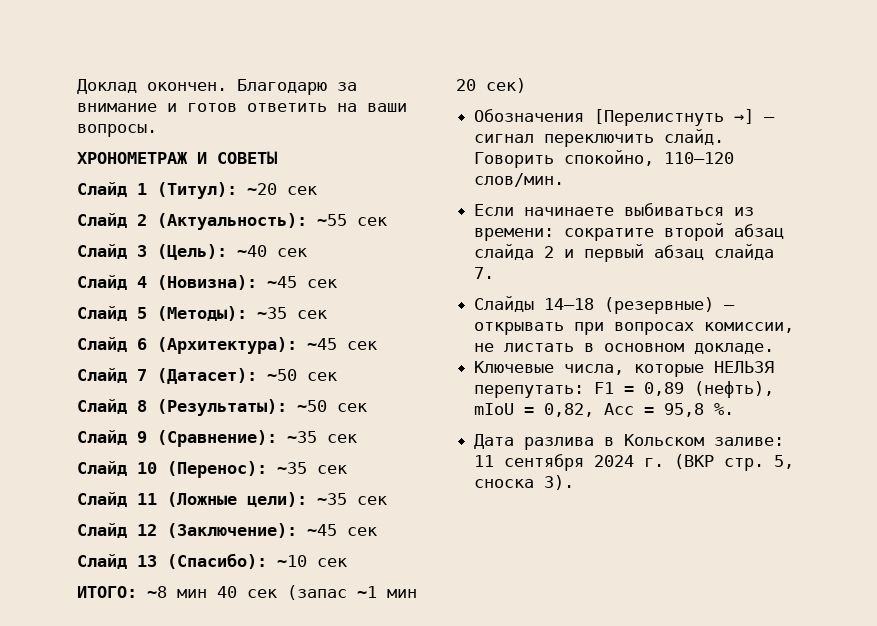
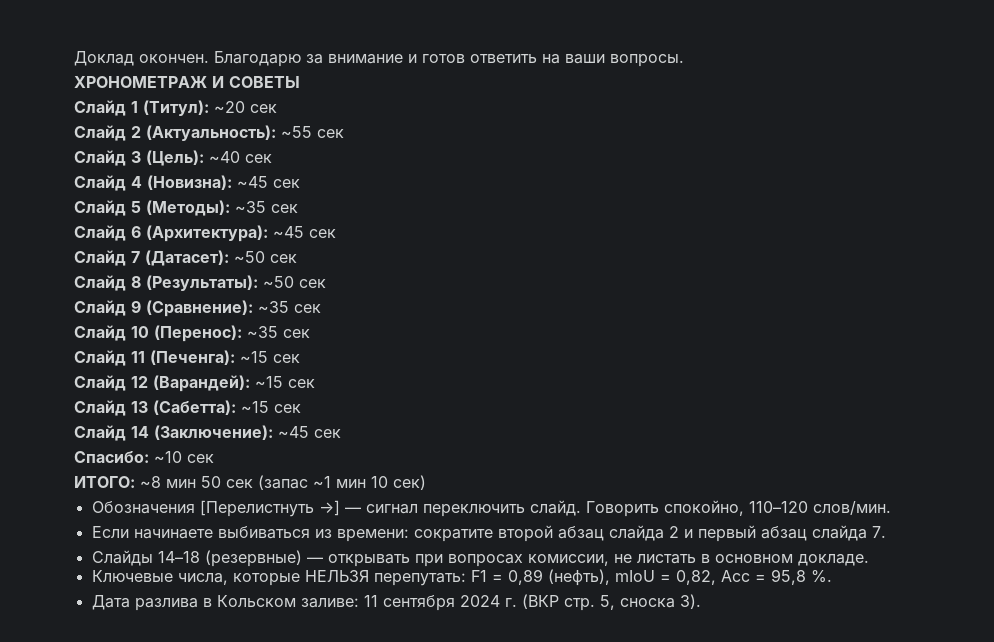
- Слайд 11 (Ложные цели): ~35 сек
+ Слайд 11 (Печенга): ~15 сек
- Слайд 12 (Заключение): ~45 сек
+ Слайд 12 (Варандей): ~15 сек
+ Слайд 13 (Сабетта): ~15 сек
+ Слайд 14 (Заключение): ~45 сек
- Слайд 13 (Спасибо): ~10 сек
+ Спасибо: ~10 сек
- ИТОГО: ~8 мин 40 сек (запас ~1 мин 20 сек)
+ ИТОГО: ~8 мин 50 сек (запас ~1 мин 10 сек)

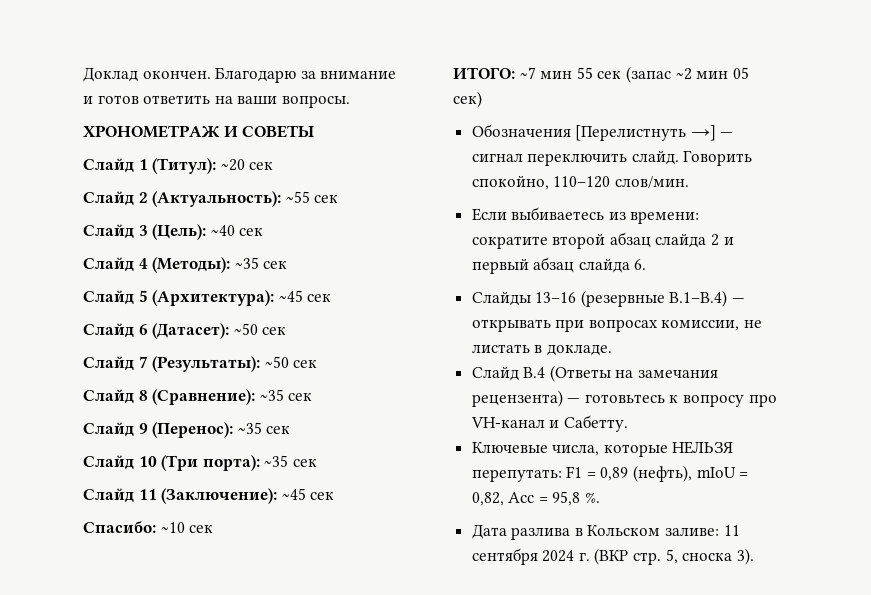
- Слайд 4 (Новизна): ~45 сек
- Слайд 5 (Методы): ~35 сек
+ Слайд 4 (Методы): ~35 сек
- Слайд 6 (Архитектура): ~45 сек
+ Слайд 5 (Архитектура): ~45 сек
- Слайд 7 (Датасет): ~50 сек
+ Слайд 6 (Датасет): ~50 сек
- Слайд 8 (Результаты): ~50 сек
+ Слайд 7 (Результаты): ~50 сек
- Слайд 9 (Сравнение): ~35 сек
+ Слайд 8 (Сравнение): ~35 сек
- Слайд 10 (Перенос): ~35 сек
+ Слайд 9 (Перенос): ~35 сек
- Слайд 11 (Печенга): ~15 сек
- Слайд 12 (Варандей): ~15 сек
- Слайд 13 (Сабетта): ~15 сек
- Слайд 14 (Заключение): ~45 сек
+ Слайд 10 (Три порта): ~35 сек
+ Слайд 11 (Заключение): ~45 сек
- ИТОГО: ~8 мин 50 сек (запас ~1 мин 10 сек)
+ ИТОГО: ~7 мин 55 сек (запас ~2 мин 05 сек)
- Если начинаете выбиваться из времени: сократите второй абзац слайда 2 и первый абзац слайда 7.
+ Если выбиваетесь из времени: сократите второй абзац слайда 2 и первый абзац слайда 6.
- Слайды 14–18 (резервные) — открывать при вопросах комиссии, не листать в основном докладе.
+ Слайды 13–16 (резервные В.1–В.4) — открывать при вопросах комиссии, не листать в докладе.
+ Слайд В.4 (Ответы на замечания рецензента) — готовьтесь к вопросу про VH-канал и Сабетту.

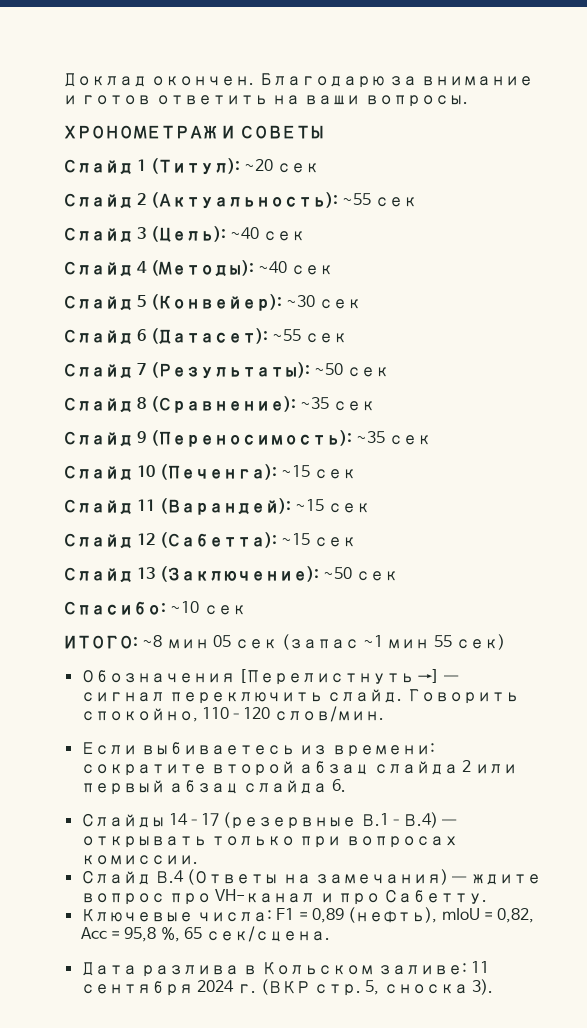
- Слайд 4 (Методы): ~35 сек
+ Слайд 4 (Методы): ~40 сек
- Слайд 5 (Архитектура): ~45 сек
+ Слайд 5 (Конвейер): ~30 сек
- Слайд 6 (Датасет): ~50 сек
+ Слайд 6 (Датасет): ~55 сек
- Слайд 9 (Перенос): ~35 сек
+ Слайд 9 (Переносимость): ~35 сек
- Слайд 10 (Три порта): ~35 сек
+ Слайд 10 (Печенга): ~15 сек
- Слайд 11 (Заключение): ~45 сек
+ Слайд 11 (Варандей): ~15 сек
+ Слайд 12 (Сабетта): ~15 сек
+ Слайд 13 (Заключение): ~50 сек
- ИТОГО: ~7 мин 55 сек (запас ~2 мин 05 сек)
+ ИТОГО: ~8 мин 05 сек (запас ~1 мин 55 сек)
- Если выбиваетесь из времени: сократите второй абзац слайда 2 и первый абзац слайда 6.
+ Если выбиваетесь из времени: сократите второй абзац слайда 2 или первый абзац слайда 6.
- Слайды 13–16 (резервные В.1–В.4) — открывать при вопросах комиссии, не листать в докладе.
+ Слайды 14–17 (резервные В.1–В.4) — открывать только при вопросах комиссии.
- Слайд В.4 (Ответы на замечания рецензента) — готовьтесь к вопросу про VH-канал и Сабетту.
+ Слайд В.4 (Ответы на замечания) — ждите вопрос про VH-канал и про Сабетту.
- Ключевые числа, которые НЕЛЬЗЯ перепутать: F1 = 0,89 (нефть), mIoU = 0,82, Acc = 95,8 %.
+ Ключевые числа: F1 = 0,89 (нефть), mIoU = 0,82, Acc = 95,8 %, 65 сек/сцена.

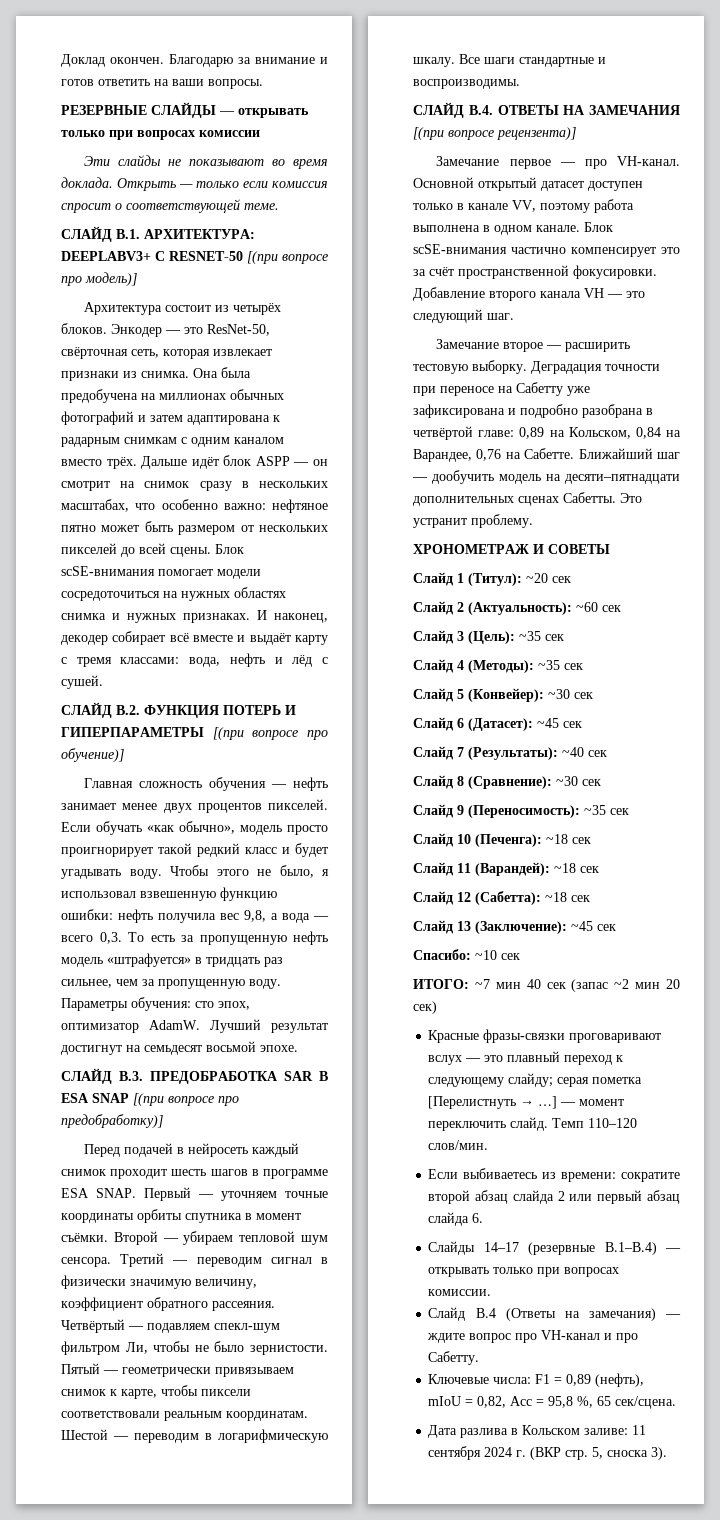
+ РЕЗЕРВНЫЕ СЛАЙДЫ — открывать только при вопросах комиссии
+ Эти слайды не показывают во время доклада. Открыть — только если комиссия спросит о соответствующей теме.
+ СЛАЙД В.1. АРХИТЕКТУРА: DEEPLABV3+ С RESNET-50 [(при вопросе про модель)]
+ Архитектура состоит из четырёх блоков. Энкодер — это ResNet-50, свёрточная сеть, которая извлекает признаки из снимка. Она была предобучена на миллионах обычных фотографий и затем адаптирована к радарным снимкам с одним каналом вместо трёх. Дальше идёт блок ASPP — он смотрит на снимок сразу в нескольких масштабах, что особенно важно: нефтяное пятно может быть размером от нескольких пикселей до всей сцены. Блок scSE-внимания помогает модели сосредоточиться на нужных областях снимка и нужных признаках. И наконец, декодер собирает всё вместе и выдаёт карту с тремя классами: вода, нефть и лёд с сушей.
+ СЛАЙД В.2. ФУНКЦИЯ ПОТЕРЬ И ГИПЕРПАРАМЕТРЫ [(при вопросе про обучение)]
+ Главная сложность обучения — нефть занимает менее двух процентов пикселей. Если обучать «как обычно», модель просто проигнорирует такой редкий класс и будет угадывать воду. Чтобы этого не было, я использовал взвешенную функцию ошибки: нефть получила вес 9,8, а вода — всего 0,3. То есть за пропущенную нефть модель «штрафуется» в тридцать раз сильнее, чем за пропущенную воду. Параметры обучения: сто эпох, оптимизатор AdamW. Лучший результат достигнут на семьдесят восьмой эпохе.
+ СЛАЙД В.3. ПРЕДОБРАБОТКА SAR В ESA SNAP [(при вопросе про предобработку)]
+ Перед подачей в нейросеть каждый снимок проходит шесть шагов в программе ESA SNAP. Первый — уточняем точные координаты орбиты спутника в момент съёмки. Второй — убираем тепловой шум сенсора. Третий — переводим сигнал в физически значимую величину, коэффициент обратного рассеяния. Четвёртый — подавляем спекл-шум фильтром Ли, чтобы не было зернистости. Пятый — геометрически привязываем снимок к карте, чтобы пиксели соответствовали реальным координатам. Шестой — переводим в логарифмическую шкалу. Все шаги стандартные и воспроизводимы.
+ СЛАЙД В.4. ОТВЕТЫ НА ЗАМЕЧАНИЯ [(при вопросе рецензента)]
+ Замечание первое — про VH-канал. Основной открытый датасет доступен только в канале VV, поэтому работа выполнена в одном канале. Блок scSE-внимания частично компенсирует это за счёт пространственной фокусировки. Добавление второго канала VH — это следующий шаг.
+ Замечание второе — расширить тестовую выборку. Деградация точности при переносе на Сабетту уже зафиксирована и подробно разобрана в четвёртой главе: 0,89 на Кольском, 0,84 на Варандее, 0,76 на Сабетте. Ближайший шаг — дообучить модель на десяти–пятнадцати дополнительных сценах Сабетты. Это устранит проблему.
- Слайд 2 (Актуальность): ~55 сек
+ Слайд 2 (Актуальность): ~60 сек
- Слайд 3 (Цель): ~40 сек
+ Слайд 3 (Цель): ~35 сек
- Слайд 4 (Методы): ~40 сек
+ Слайд 4 (Методы): ~35 сек
- Слайд 6 (Датасет): ~55 сек
+ Слайд 6 (Датасет): ~45 сек
- Слайд 7 (Результаты): ~50 сек
+ Слайд 7 (Результаты): ~40 сек
- Слайд 8 (Сравнение): ~35 сек
+ Слайд 8 (Сравнение): ~30 сек
- Слайд 10 (Печенга): ~15 сек
+ Слайд 10 (Печенга): ~18 сек
- Слайд 11 (Варандей): ~15 сек
+ Слайд 11 (Варандей): ~18 сек
- Слайд 12 (Сабетта): ~15 сек
+ Слайд 12 (Сабетта): ~18 сек
- Слайд 13 (Заключение): ~50 сек
+ Слайд 13 (Заключение): ~45 сек
- ИТОГО: ~8 мин 05 сек (запас ~1 мин 55 сек)
- Обозначения [Перелистнуть →] — сигнал переключить слайд. Говорить спокойно, 110–120 слов/мин.
+ ИТОГО: ~7 мин 40 сек (запас ~2 мин 20 сек)
+ Красные фразы-связки проговаривают вслух — это плавный переход к следующему слайду; серая пометка [Перелистнуть → …] — момент переключить слайд. Темп 110–120 слов/мин.

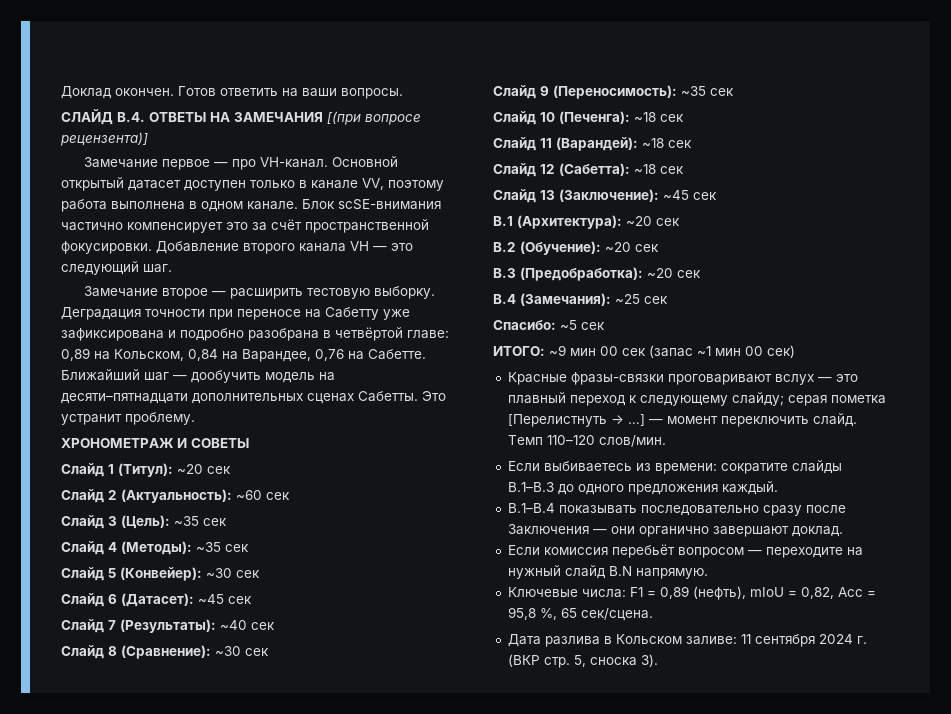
- Благодарю за внимание и готов ответить на ваши вопросы.
+ Готов ответить на ваши вопросы.
- РЕЗЕРВНЫЕ СЛАЙДЫ — открывать только при вопросах комиссии
- Эти слайды не показывают во время доклада. Открыть — только если комиссия спросит о соответствующей теме.
- СЛАЙД В.1. АРХИТЕКТУРА: DEEPLABV3+ С RESNET-50 [(при вопросе про модель)]
- Архитектура состоит из четырёх блоков. Энкодер — это ResNet-50, свёрточная сеть, которая извлекает признаки из снимка. Она была предобучена на миллионах обычных фотографий и затем адаптирована к радарным снимкам с одним каналом вместо трёх. Дальше идёт блок ASPP — он смотрит на снимок сразу в нескольких масштабах, что особенно важно: нефтяное пятно может быть размером от нескольких пикселей до всей сцены. Блок scSE-внимания помогает модели сосредоточиться на нужных областях снимка и нужных признаках. И наконец, декодер собирает всё вместе и выдаёт карту с тремя классами: вода, нефть и лёд с сушей.
- СЛАЙД В.2. ФУНКЦИЯ ПОТЕРЬ И ГИПЕРПАРАМЕТРЫ [(при вопросе про обучение)]
- Главная сложность обучения — нефть занимает менее двух процентов пикселей. Если обучать «как обычно», модель просто проигнорирует такой редкий класс и будет угадывать воду. Чтобы этого не было, я использовал взвешенную функцию ошибки: нефть получила вес 9,8, а вода — всего 0,3. То есть за пропущенную нефть модель «штрафуется» в тридцать раз сильнее, чем за пропущенную воду. Параметры обучения: сто эпох, оптимизатор AdamW. Лучший результат достигнут на семьдесят восьмой эпохе.
- СЛАЙД В.3. ПРЕДОБРАБОТКА SAR В ESA SNAP [(при вопросе про предобработку)]
- Перед подачей в нейросеть каждый снимок проходит шесть шагов в программе ESA SNAP. Первый — уточняем точные координаты орбиты спутника в момент съёмки. Второй — убираем тепловой шум сенсора. Третий — переводим сигнал в физически значимую величину, коэффициент обратного рассеяния. Четвёртый — подавляем спекл-шум фильтром Ли, чтобы не было зернистости. Пятый — геометрически привязываем снимок к карте, чтобы пиксели соответствовали реальным координатам. Шестой — переводим в логарифмическую шкалу. Все шаги стандартные и воспроизводимы.
+ В.1 (Архитектура): ~20 сек
+ В.2 (Обучение): ~20 сек
+ В.3 (Предобработка): ~20 сек
+ В.4 (Замечания): ~25 сек
- Спасибо: ~10 сек
+ Спасибо: ~5 сек
- ИТОГО: ~7 мин 40 сек (запас ~2 мин 20 сек)
+ ИТОГО: ~9 мин 00 сек (запас ~1 мин 00 сек)
- Если выбиваетесь из времени: сократите второй абзац слайда 2 или первый абзац слайда 6.
- Слайды 14–17 (резервные В.1–В.4) — открывать только при вопросах комиссии.
- Слайд В.4 (Ответы на замечания) — ждите вопрос про VH-канал и про Сабетту.
+ Если выбиваетесь из времени: сократите слайды В.1–В.3 до одного предложения каждый.
+ В.1–В.4 показывать последовательно сразу после Заключения — они органично завершают доклад.
+ Если комиссия перебьёт вопросом — переходите на нужный слайд В.N напрямую.

